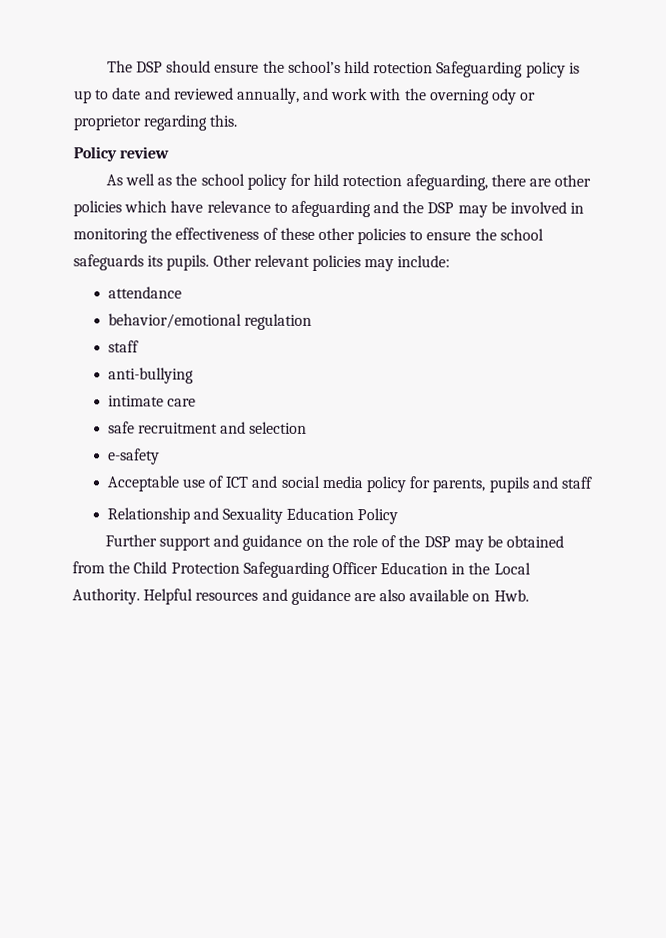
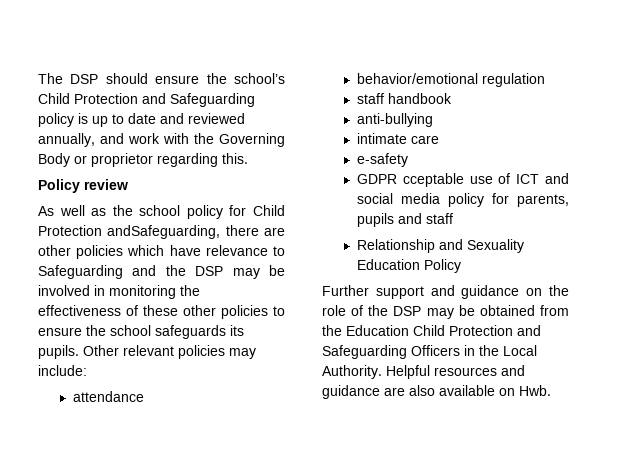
- The DSP should ensure the school’s hild rotection Safeguarding policy is up to date and reviewed annually, and work with the overning ody or proprietor regarding this.
+ The DSP should ensure the school’s Child Protection and Safeguarding policy is up to date and reviewed annually, and work with the Governing Body or proprietor regarding this.
- As well as the school policy for hild rotection afeguarding, there are other policies which have relevance to afeguarding and the DSP may be involved in monitoring the effectiveness of these other policies to ensure the school safeguards its pupils.
+ As well as the school policy for Child Protection andSafeguarding, there are other policies which have relevance to Safeguarding and the DSP may be involved in monitoring the effectiveness of these other policies to ensure the school safeguards its pupils.
  behavior/emotional regulation
- staff
+ staff handbook
- safe recruitment and selection
- Acceptable use of ICT and social media policy for parents, pupils and staff
+ GDPR cceptable use of ICT and social media policy for parents, pupils and staff
- Further support and guidance on the role of the DSP may be obtained from the Child Protection Safeguarding Officer Education in the Local Authority.
+ Further support and guidance on the role of the DSP may be obtained from the Education Child Protection and Safeguarding Officers in the Local Authority.

